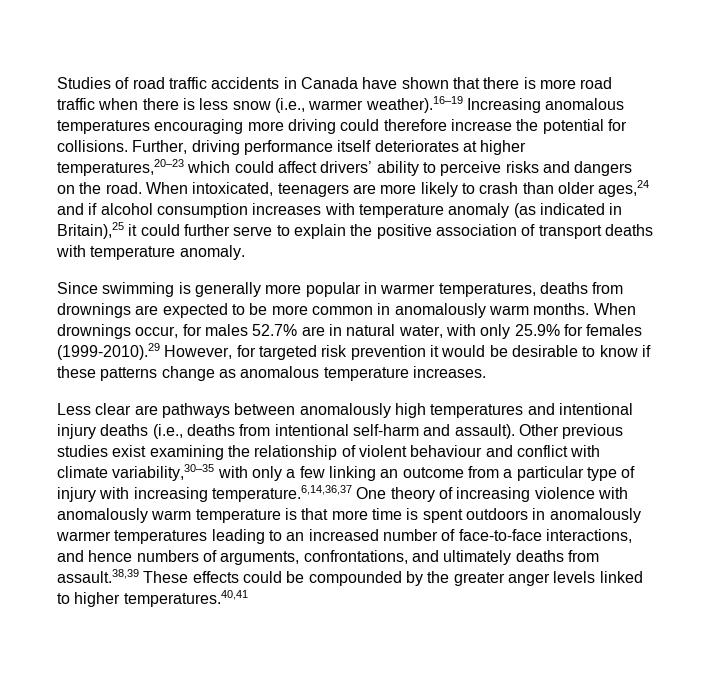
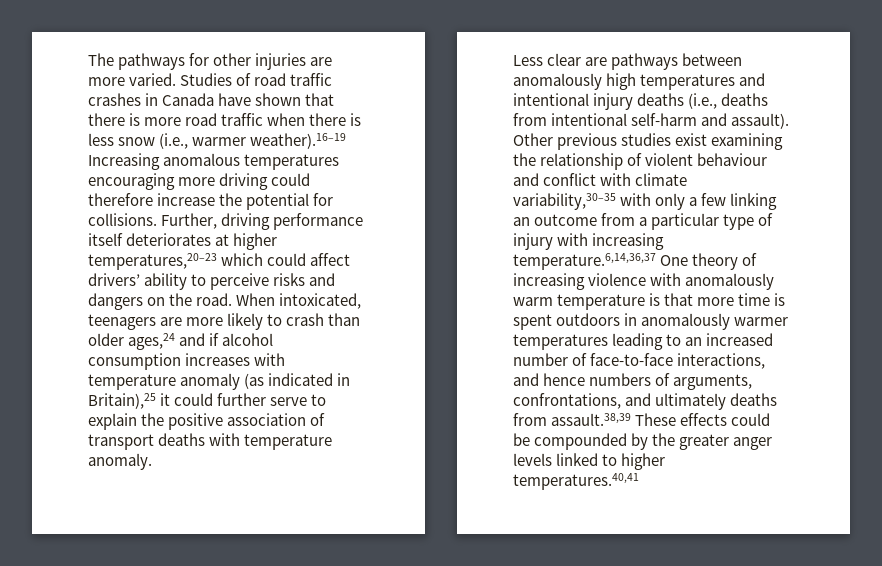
+ The pathways for other injuries are more varied.
- Studies of road traffic accidents in Canada have shown that there is more road traffic when there is less snow (i.e., warmer weather).16–19 Increasing anomalous temperatures encouraging more driving could therefore increase the potential for collisions.
+ Studies of road traffic crashes in Canada have shown that there is more road traffic when there is less snow (i.e., warmer weather).16–19 Increasing anomalous temperatures encouraging more driving could therefore increase the potential for collisions.
- Since swimming is generally more popular in warmer temperatures, deaths from drownings are expected to be more common in anomalously warm months. When drownings occur, for males 52.7% are in natural water, with only 25.9% for females (1999-2010).29 However, for targeted risk prevention it would be desirable to know if these patterns change as anomalous temperature increases.

